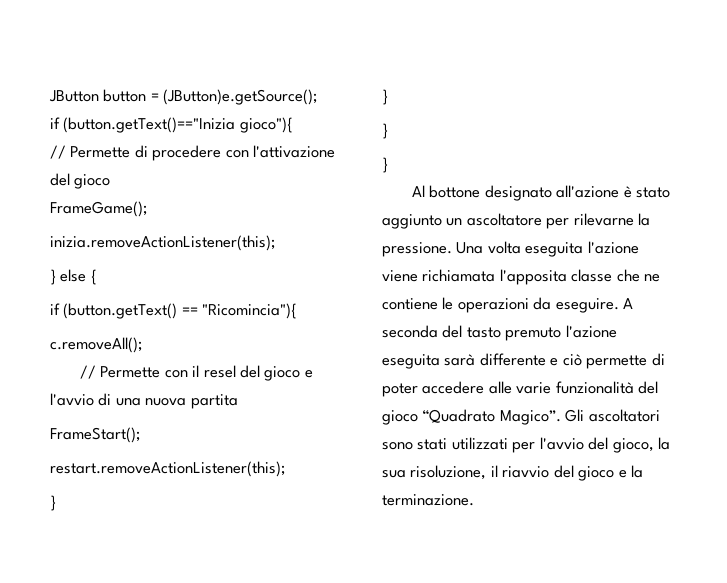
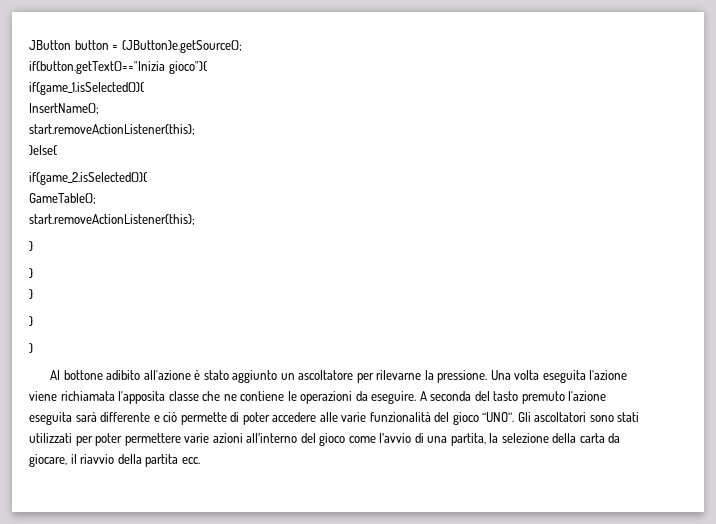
- if (button.getText()=="Inizia gioco"){
+ if(button.getText()=="Inizia gioco"){
- // Permette di procedere con l'attivazione del gioco
- FrameGame();
- inizia.removeActionListener(this);
- } else {
- if (button.getText() == "Ricomincia"){
- c.removeAll();
- // Permette con il resel del gioco e l'avvio di una nuova partita
- FrameStart();
- restart.removeActionListener(this);
+ if(game_1.isSelected()){
+ InsertName();
+ start.removeActionListener(this);
+ }else{
+ if(game_2.isSelected()){
+ GameTable();
+ start.removeActionListener(this);
+ }
- Al bottone designato all'azione è stato aggiunto un ascoltatore per rilevarne la pressione.
+ Al bottone adibito all'azione è stato aggiunto un ascoltatore per rilevarne la pressione.
- A seconda del tasto premuto l'azione eseguita sarà differente e ciò permette di poter accedere alle varie funzionalità del gioco “Quadrato Magico”.
+ A seconda del tasto premuto l'azione eseguita sarà differente e ciò permette di poter accedere alle varie funzionalità del gioco “UNO”.
- Gli ascoltatori sono stati utilizzati per l'avvio del gioco, la sua risoluzione, il riavvio del gioco e la terminazione.
+ Gli ascoltatori sono stati utilizzati per poter permettere varie azioni all’interno del gioco come l’avvio di una partita, la selezione della carta da giocare, il riavvio della partita ecc.

